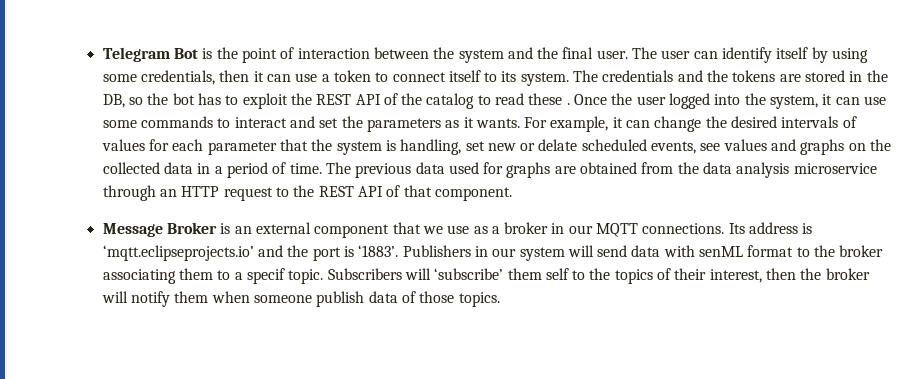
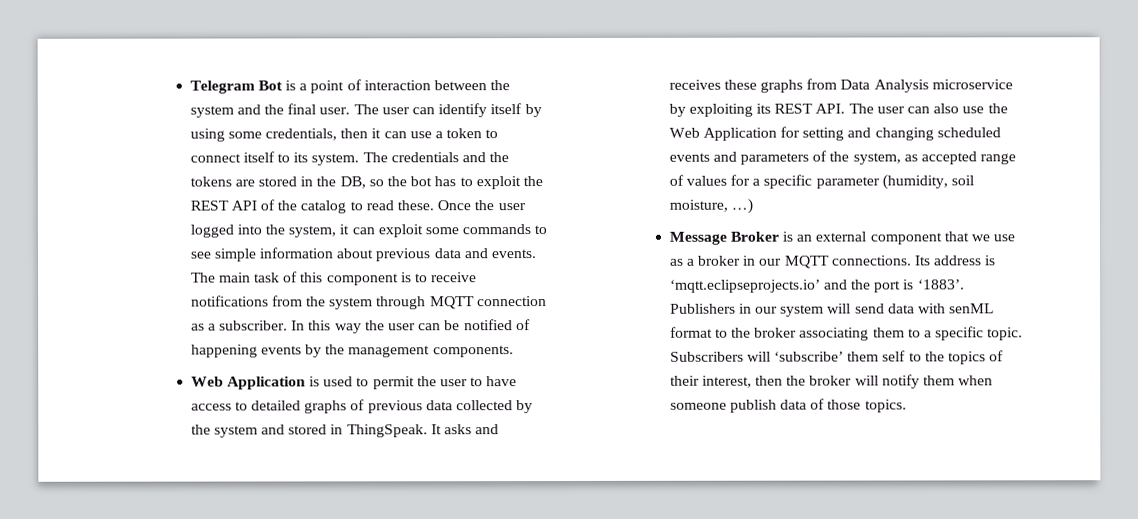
- Telegram Bot is the point of interaction between the system and the final user.
+ Telegram Bot is a point of interaction between the system and the final user.
- The credentials and the tokens are stored in the DB, so the bot has to exploit the REST API of the catalog to read these .
+ The credentials and the tokens are stored in the DB, so the bot has to exploit the REST API of the catalog to read these.
- Once the user logged into the system, it can use some commands to interact and set the parameters as it wants. For example, it can change the desired intervals of values for each parameter that the system is handling, set new or delate scheduled events, see values and graphs on the collected data in a period of time. The previous data used for graphs are obtained from the data analysis microservice through an HTTP request to the REST API of that component.
+ Once the user logged into the system, it can exploit some commands to see simple information about previous data and events. The main task of this component is to receive notifications from the system through MQTT connection as a subscriber. In this way the user can be notified of happening events by the management components.
+ Web Application is used to permit the user to have access to detailed graphs of previous data collected by the system and stored in ThingSpeak. It asks and receives these graphs from Data Analysis microservice by exploiting its REST API. The user can also use the Web Application for setting and changing scheduled events and parameters of the system, as accepted range of values for a specific parameter (humidity, soil moisture, …)
- Publishers in our system will send data with senML format to the broker associating them to a specif topic.
+ Publishers in our system will send data with senML format to the broker associating them to a specific topic.

